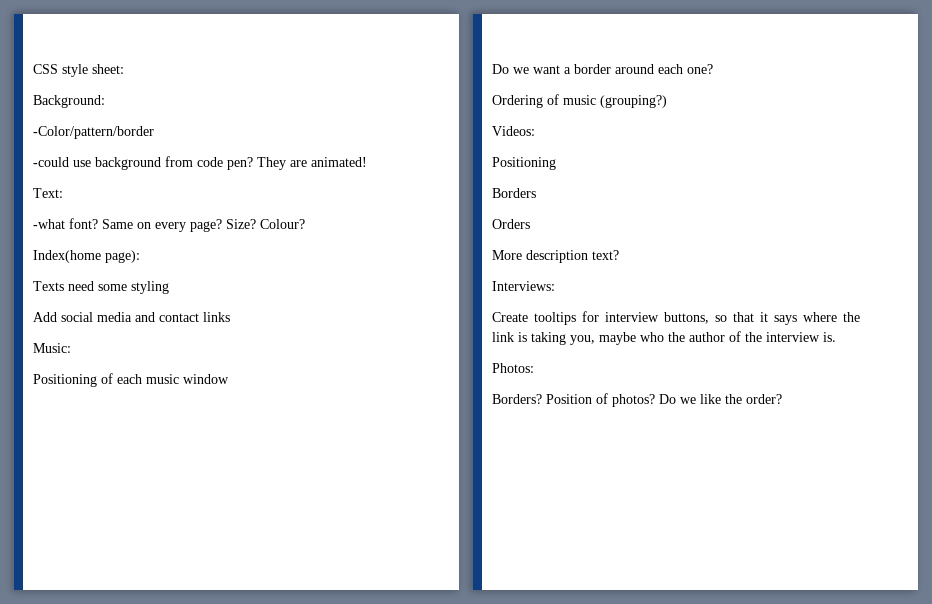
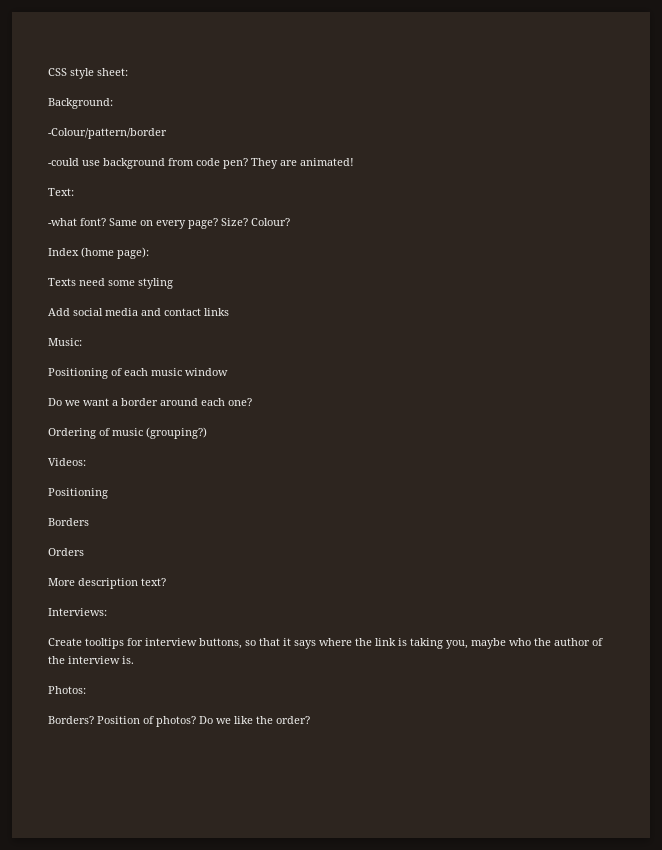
- -Color/pattern/border
+ -Colour/pattern/border
- Index(home page):
+ Index (home page):

